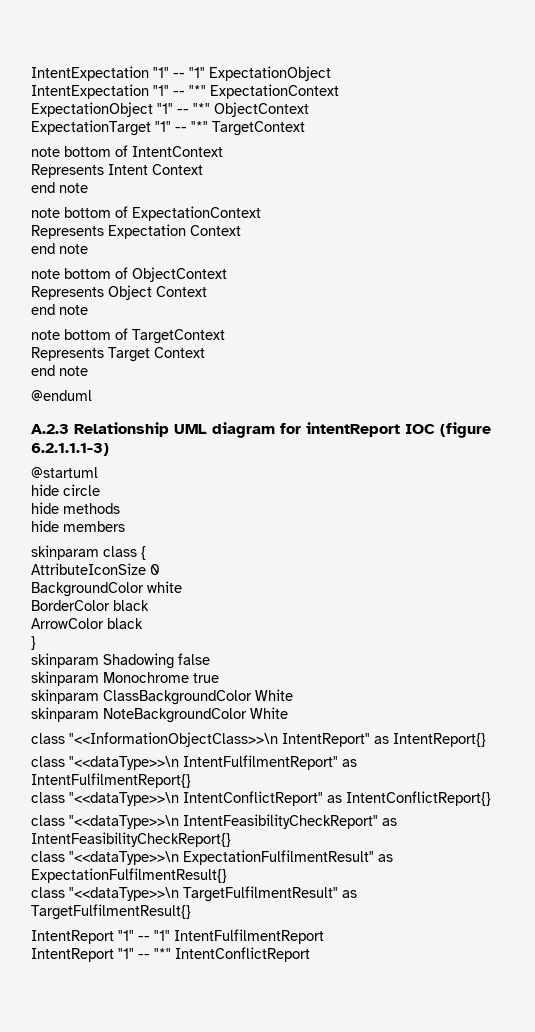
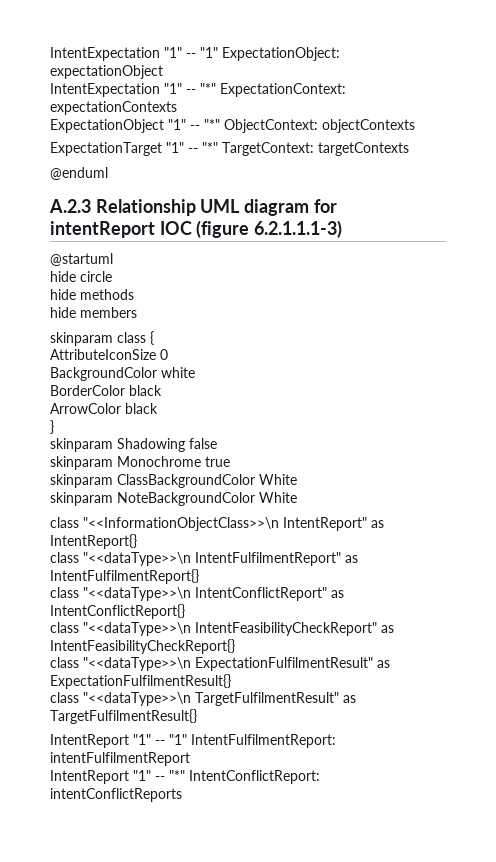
- IntentExpectation "1" -- "1" ExpectationObject
+ IntentExpectation "1" -- "1" ExpectationObject: expectationObject
- IntentExpectation "1" -- "*" ExpectationContext
+ IntentExpectation "1" -- "*" ExpectationContext: expectationContexts
- ExpectationObject "1" -- "*" ObjectContext
+ ExpectationObject "1" -- "*" ObjectContext: objectContexts
- ExpectationTarget "1" -- "*" TargetContext
- note bottom of IntentContext
- Represents Intent Context
- end note
- note bottom of ExpectationContext
- Represents Expectation Context
- end note
- note bottom of ObjectContext
- Represents Object Context
- end note
- note bottom of TargetContext
- Represents Target Context
- end note
+ ExpectationTarget "1" -- "*" TargetContext: targetContexts
- IntentReport "1" -- "1" IntentFulfilmentReport
+ IntentReport "1" -- "1" IntentFulfilmentReport: intentFulfilmentReport
- IntentReport "1" -- "*" IntentConflictReport
+ IntentReport "1" -- "*" IntentConflictReport: intentConflictReports

